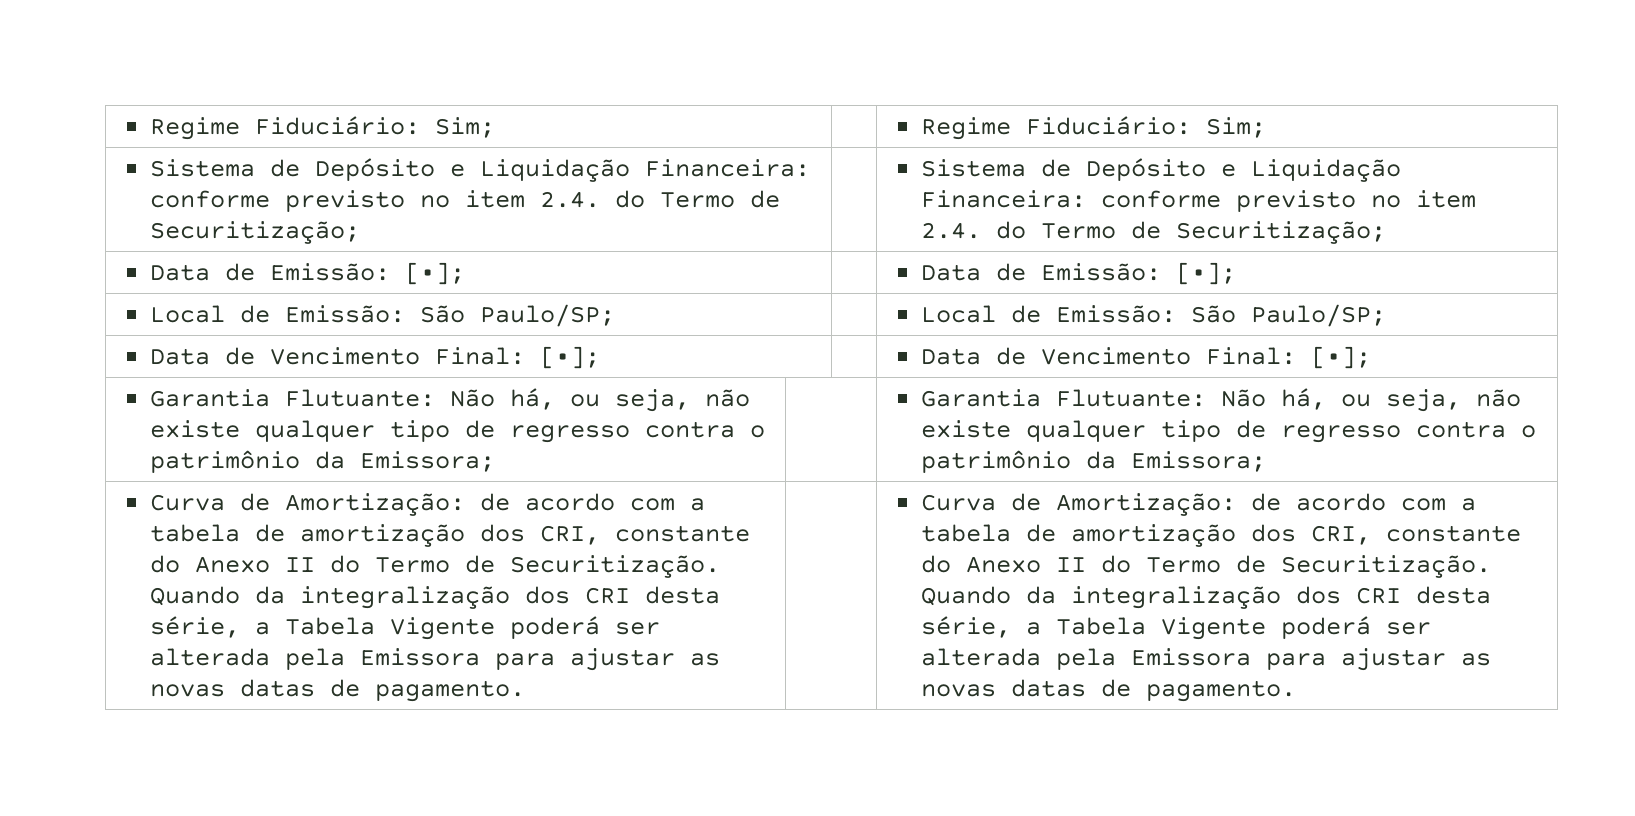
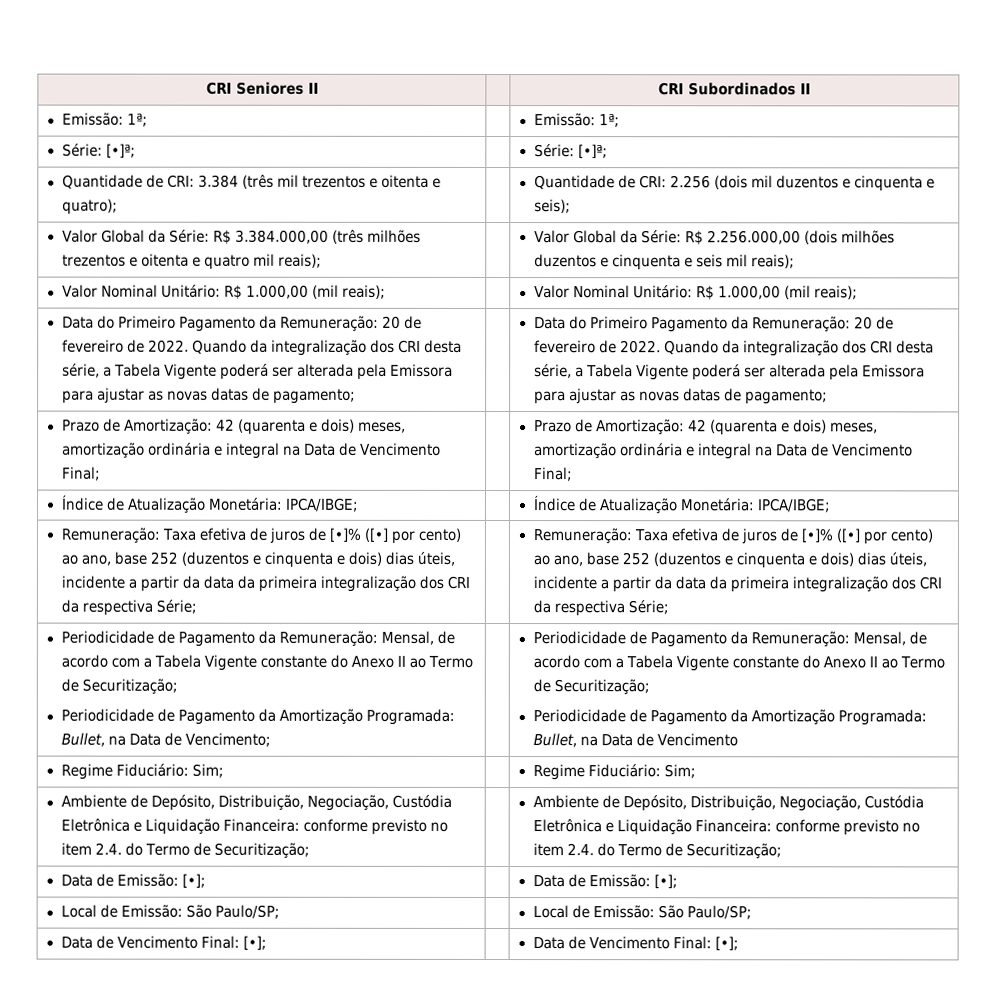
+ CRI Seniores II | | CRI Subordinados II
+ Emissão: 1ª; | | Emissão: 1ª;
+ Série: [•]ª; | | Série: [•]ª;
+ Quantidade de CRI: 3.384 (três mil trezentos e oitenta e quatro); | | Quantidade de CRI: 2.256 (dois mil duzentos e cinquenta e seis);
+ Valor Global da Série: R$ 3.384.000,00 (três milhões trezentos e oitenta e quatro mil reais); | | Valor Global da Série: R$ 2.256.000,00 (dois milhões duzentos e cinquenta e seis mil reais);
+ Valor Nominal Unitário: R$ 1.000,00 (mil reais); | | Valor Nominal Unitário: R$ 1.000,00 (mil reais);
+ Data do Primeiro Pagamento da Remuneração: 20 de fevereiro de 2022. Quando da integralização dos CRI desta série, a Tabela Vigente poderá ser alterada pela Emissora para ajustar as novas datas de pagamento; | | Data do Primeiro Pagamento da Remuneração: 20 de fevereiro de 2022. Quando da integralização dos CRI desta série, a Tabela Vigente poderá ser alterada pela Emissora para ajustar as novas datas de pagamento;
+ Prazo de Amortização: 42 (quarenta e dois) meses, amortização ordinária e integral na Data de Vencimento Final; | | Prazo de Amortização: 42 (quarenta e dois) meses, amortização ordinária e integral na Data de Vencimento Final;
+ Índice de Atualização Monetária: IPCA/IBGE; | | Índice de Atualização Monetária: IPCA/IBGE;
+ Remuneração: Taxa efetiva de juros de [•]% ([•] por cento) ao ano, base 252 (duzentos e cinquenta e dois) dias úteis, incidente a partir da data da primeira integralização dos CRI da respectiva Série; | | Remuneração: Taxa efetiva de juros de [•]% ([•] por cento) ao ano, base 252 (duzentos e cinquenta e dois) dias úteis, incidente a partir da data da primeira integralização dos CRI da respectiva Série;
+ Periodicidade de Pagamento da Remuneração: Mensal, de acordo com a Tabela Vigente constante do Anexo II ao Termo de Securitização;
+ Periodicidade de Pagamento da Amortização Programada: Bullet, na Data de Vencimento; | | Periodicidade de Pagamento da Remuneração: Mensal, de acordo com a Tabela Vigente constante do Anexo II ao Termo de Securitização;
+ Periodicidade de Pagamento da Amortização Programada: Bullet, na Data de Vencimento
- Sistema de Depósito e Liquidação Financeira: conforme previsto no item 2.4. do Termo de Securitização; | | Sistema de Depósito e Liquidação Financeira: conforme previsto no item 2.4. do Termo de Securitização;
+ Ambiente de Depósito, Distribuição, Negociação, Custódia Eletrônica e Liquidação Financeira: conforme previsto no item 2.4. do Termo de Securitização; | | Ambiente de Depósito, Distribuição, Negociação, Custódia Eletrônica e Liquidação Financeira: conforme previsto no item 2.4. do Termo de Securitização;
- Garantia Flutuante: Não há, ou seja, não existe qualquer tipo de regresso contra o patrimônio da Emissora; | | Garantia Flutuante: Não há, ou seja, não existe qualquer tipo de regresso contra o patrimônio da Emissora;
- Curva de Amortização: de acordo com a tabela de amortização dos CRI, constante do Anexo II do Termo de Securitização. Quando da integralização dos CRI desta série, a Tabela Vigente poderá ser alterada pela Emissora para ajustar as novas datas de pagamento. | | Curva de Amortização: de acordo com a tabela de amortização dos CRI, constante do Anexo II do Termo de Securitização. Quando da integralização dos CRI desta série, a Tabela Vigente poderá ser alterada pela Emissora para ajustar as novas datas de pagamento.

